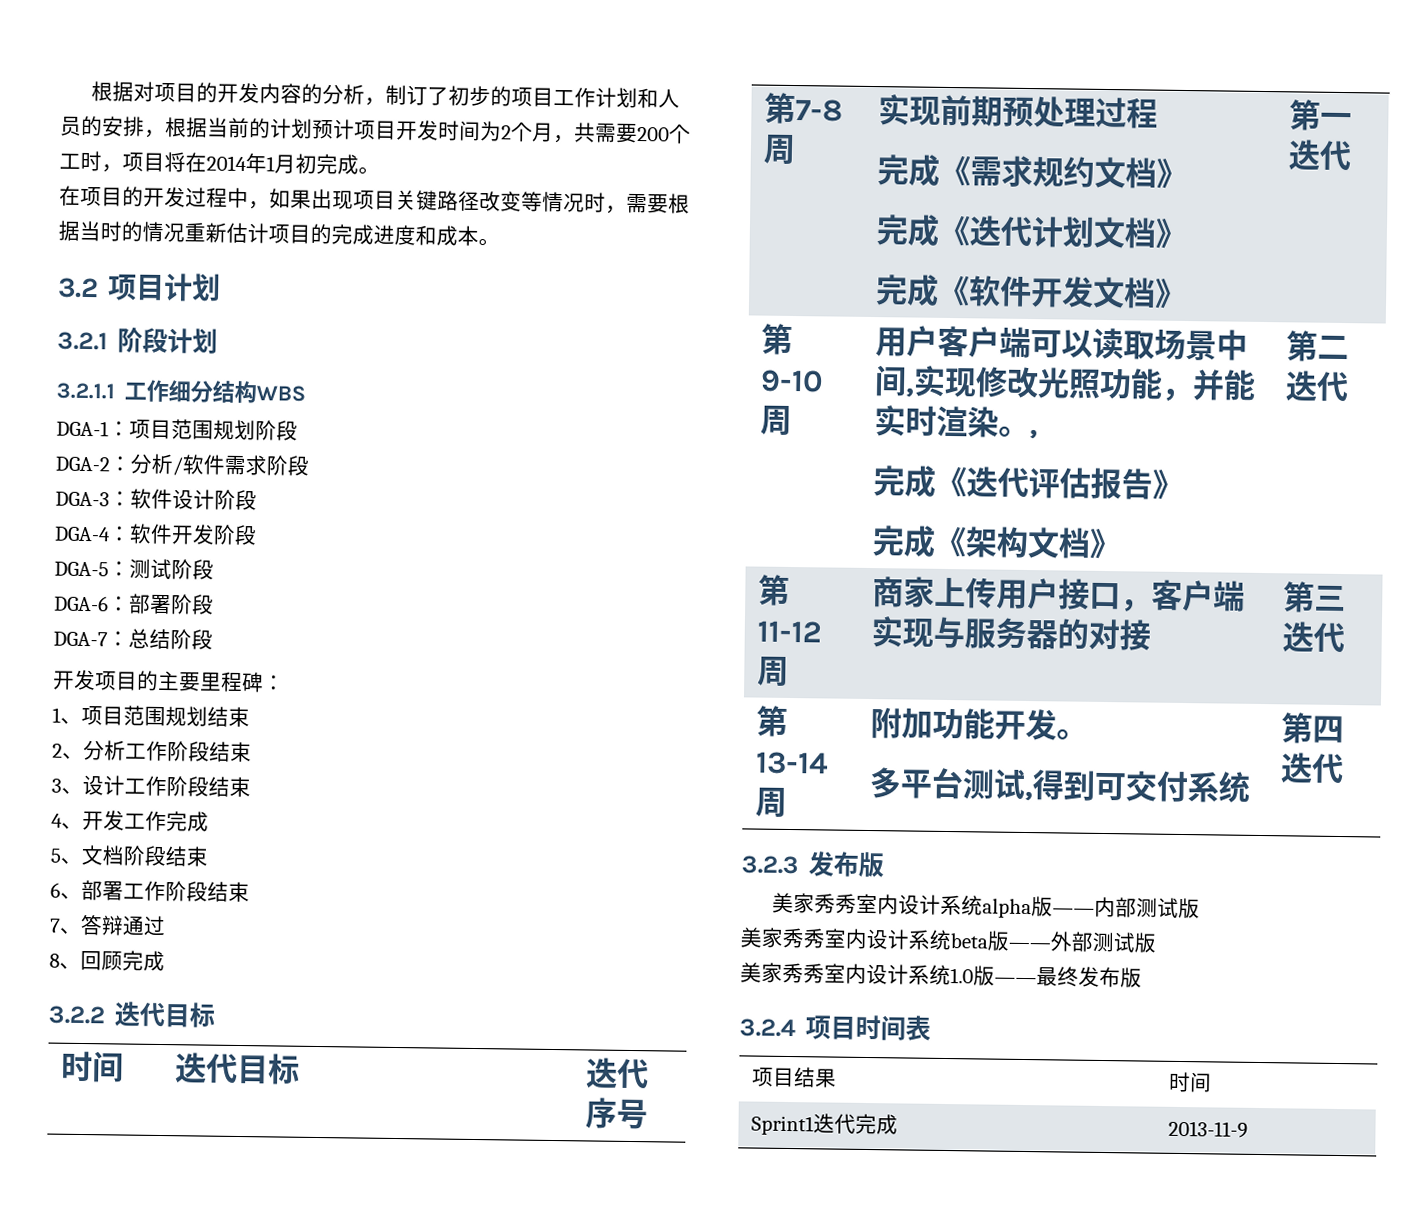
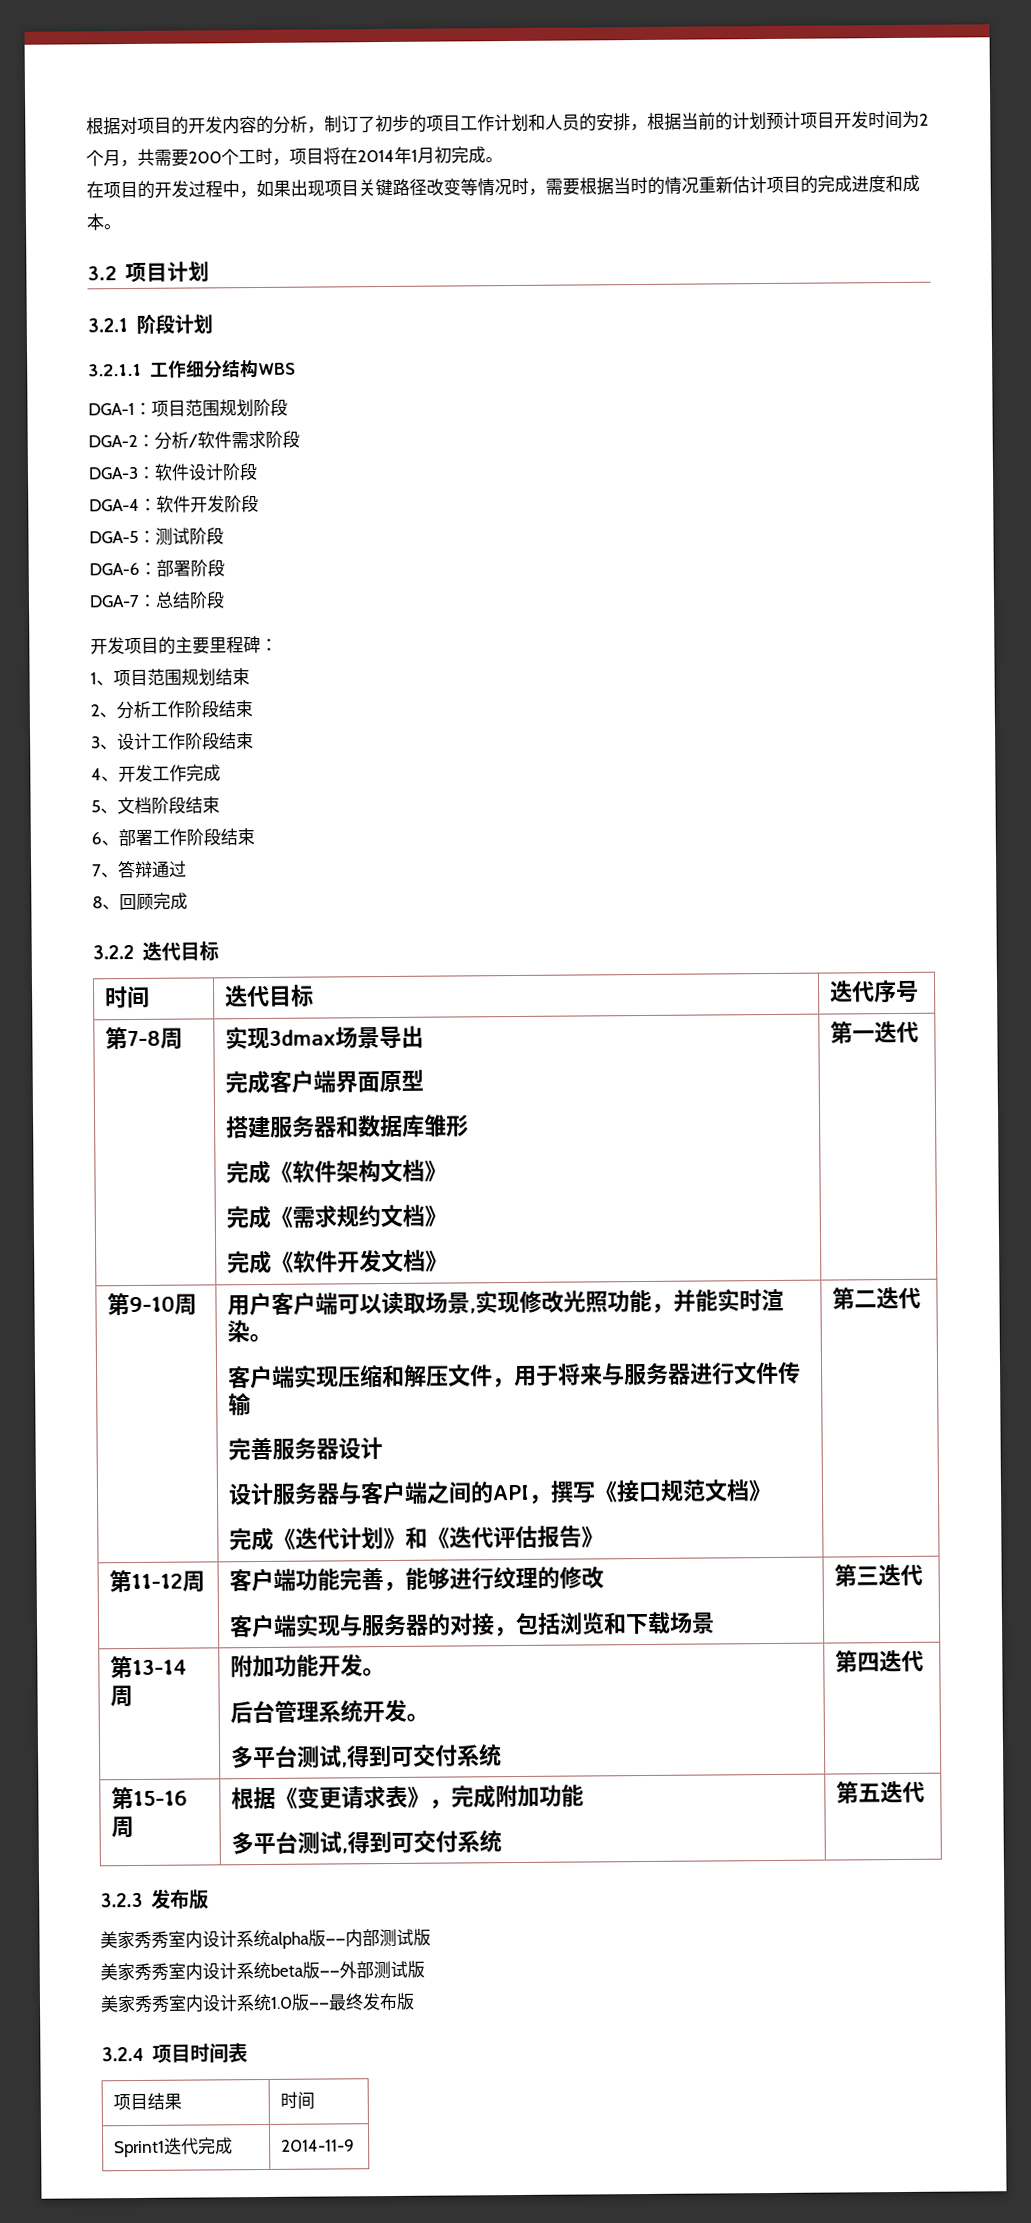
- 第7-8周 | 实现前期预处理过程
+ 第7-8周 | 实现3dmax场景导出
+ 完成客户端界面原型
+ 搭建服务器和数据库雏形
+ 完成《软件架构文档》
  完成《需求规约文档》
- 完成《迭代计划文档》
- 用户客户端可以读取场景中间,实现修改光照功能，并能实时渲染。,
- 完成《迭代评估报告》
+ 用户客户端可以读取场景,实现修改光照功能，并能实时渲染。
+ 客户端实现压缩和解压文件，用于将来与服务器进行文件传输
+ 完善服务器设计
+ 设计服务器与客户端之间的API，撰写《接口规范文档》
+ 完成《迭代计划》和《迭代评估报告》
- 完成《架构文档》
- 第11-12周 | 商家上传用户接口，客户端实现与服务器的对接 | 第三迭代
+ 第11-12周 | 客户端功能完善，能够进行纹理的修改
+ 客户端实现与服务器的对接，包括浏览和下载场景 | 第三迭代
  第13-14周 | 附加功能开发。
+ 后台管理系统开发。
+ 第15-16周 | 根据《变更请求表》，完成附加功能
+ 多平台测试,得到可交付系统 | 第五迭代
- Sprint1迭代完成 | 2013-11-9
+ Sprint1迭代完成 | 2014-11-9

